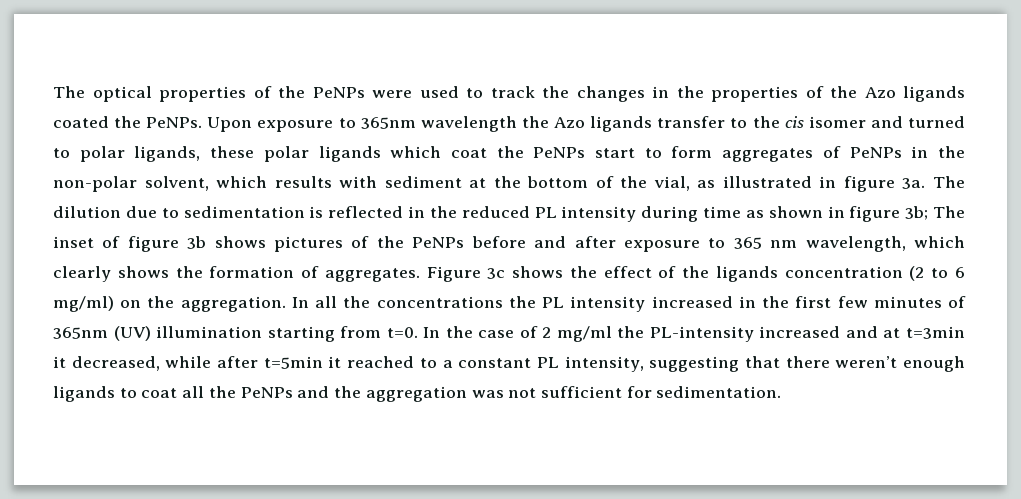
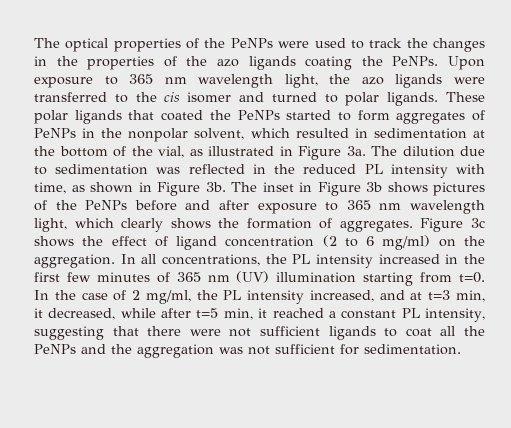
- The optical properties of the PeNPs were used to track the changes in the properties of the Azo ligands coated the PeNPs.
+ The optical properties of the PeNPs were used to track the changes in the properties of the azo ligands coating the PeNPs.
- Upon exposure to 365nm wavelength the Azo ligands transfer to the cis isomer and turned to polar ligands, these polar ligands which coat the PeNPs start to form aggregates of PeNPs in the non-polar solvent, which results with sediment at the bottom of the vial, as illustrated in figure 3a.
+ Upon exposure to 365 nm wavelength light, the azo ligands were transferred to the cis isomer and turned to polar ligands. These polar ligands that coated the PeNPs started to form aggregates of PeNPs in the nonpolar solvent, which resulted in sedimentation at the bottom of the vial, as illustrated in Figure 3a.
- The dilution due to sedimentation is reflected in the reduced PL intensity during time as shown in figure 3b; The inset of figure 3b shows pictures of the PeNPs before and after exposure to 365 nm wavelength, which clearly shows the formation of aggregates.
+ The dilution due to sedimentation was reflected in the reduced PL intensity with time, as shown in Figure 3b. The inset in Figure 3b shows pictures of the PeNPs before and after exposure to 365 nm wavelength light, which clearly shows the formation of aggregates.
- Figure 3c shows the effect of the ligands concentration (2 to 6 mg/ml) on the aggregation.
+ Figure 3c shows the effect of ligand concentration (2 to 6 mg/ml) on the aggregation.
- In all the concentrations the PL intensity increased in the first few minutes of 365nm (UV) illumination starting from t=0.
+ In all concentrations, the PL intensity increased in the first few minutes of 365 nm (UV) illumination starting from t=0.
- In the case of 2 mg/ml the PL-intensity increased and at t=3min it decreased, while after t=5min it reached to a constant PL intensity, suggesting that there weren’t enough ligands to coat all the PeNPs and the aggregation was not sufficient for sedimentation.
+ In the case of 2 mg/ml, the PL intensity increased, and at t=3 min, it decreased, while after t=5 min, it reached a constant PL intensity, suggesting that there were not sufficient ligands to coat all the PeNPs and the aggregation was not sufficient for sedimentation.

